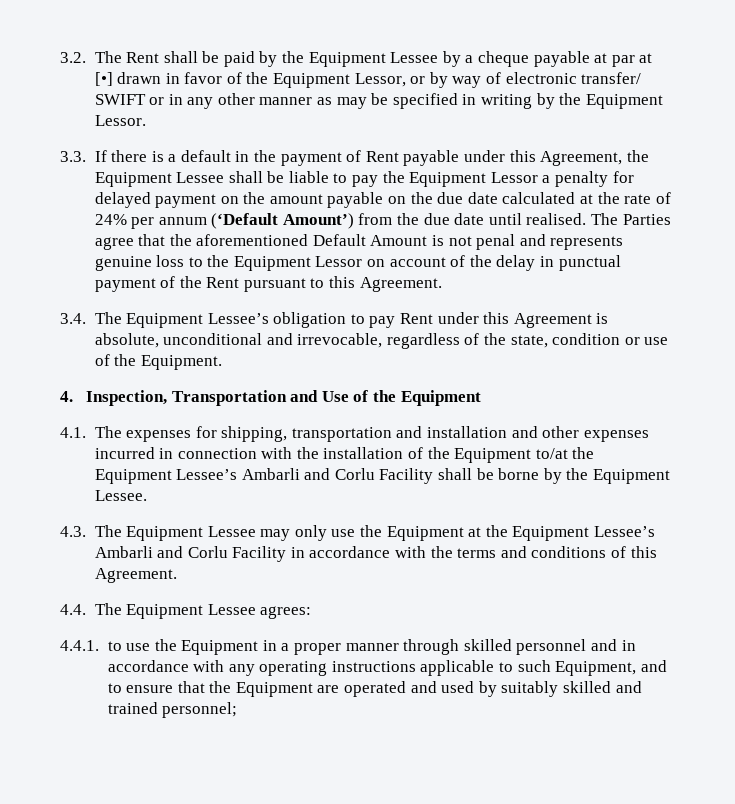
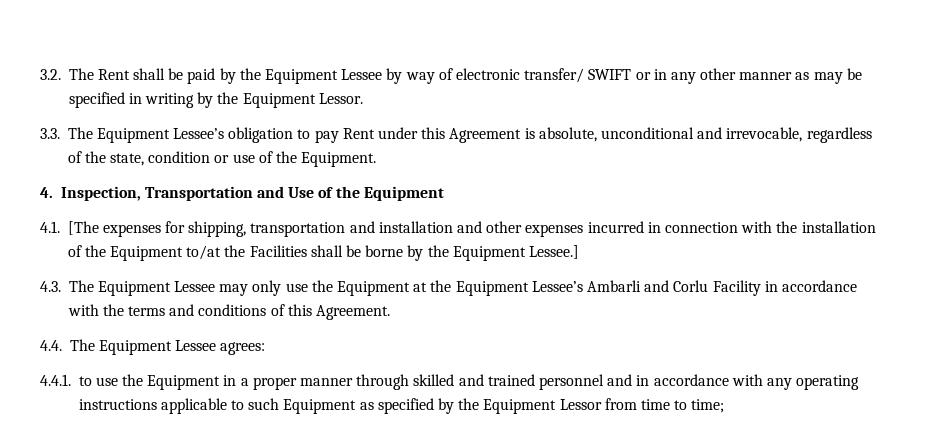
- 3.2. The Rent shall be paid by the Equipment Lessee by a cheque payable at par at [•] drawn in favor of the Equipment Lessor, or by way of electronic transfer/ SWIFT or in any other manner as may be specified in writing by the Equipment Lessor.
+ 3.2. The Rent shall be paid by the Equipment Lessee by way of electronic transfer/ SWIFT or in any other manner as may be specified in writing by the Equipment Lessor.
- 3.3. If there is a default in the payment of Rent payable under this Agreement, the Equipment Lessee shall be liable to pay the Equipment Lessor a penalty for delayed payment on the amount payable on the due date calculated at the rate of 24% per annum (‘Default Amount’) from the due date until realised. The Parties agree that the aforementioned Default Amount is not penal and represents genuine loss to the Equipment Lessor on account of the delay in punctual payment of the Rent pursuant to this Agreement.
- 3.4. The Equipment Lessee’s obligation to pay Rent under this Agreement is absolute, unconditional and irrevocable, regardless of the state, condition or use of the Equipment.
+ 3.3. The Equipment Lessee’s obligation to pay Rent under this Agreement is absolute, unconditional and irrevocable, regardless of the state, condition or use of the Equipment.
- 4.1. The expenses for shipping, transportation and installation and other expenses incurred in connection with the installation of the Equipment to/at the Equipment Lessee’s Ambarli and Corlu Facility shall be borne by the Equipment Lessee.
+ 4.1. [The expenses for shipping, transportation and installation and other expenses incurred in connection with the installation of the Equipment to/at the Facilities shall be borne by the Equipment Lessee.]
- 4.4.1. to use the Equipment in a proper manner through skilled personnel and in accordance with any operating instructions applicable to such Equipment, and to ensure that the Equipment are operated and used by suitably skilled and trained personnel;
+ 4.4.1. to use the Equipment in a proper manner through skilled and trained personnel and in accordance with any operating instructions applicable to such Equipment as specified by the Equipment Lessor from time to time;

